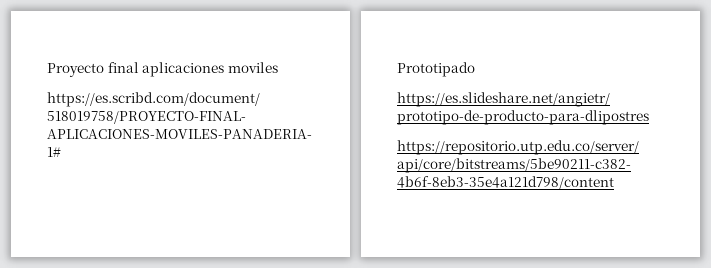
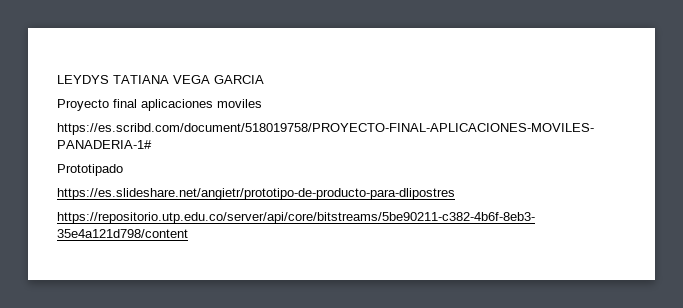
+ LEYDYS TATIANA VEGA GARCIA

